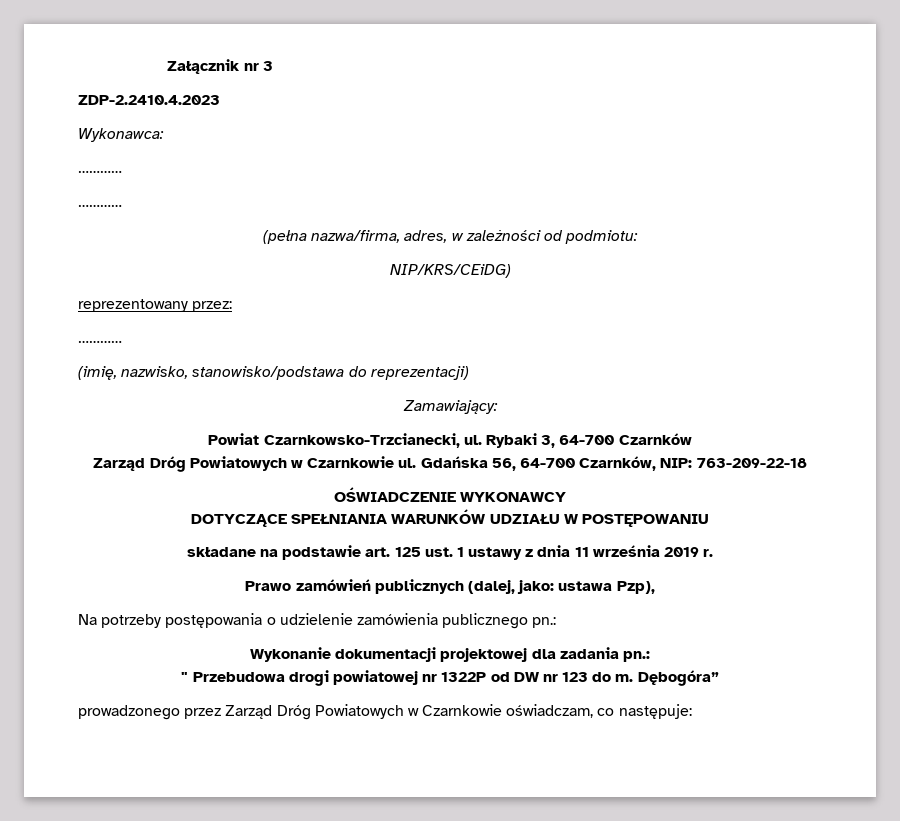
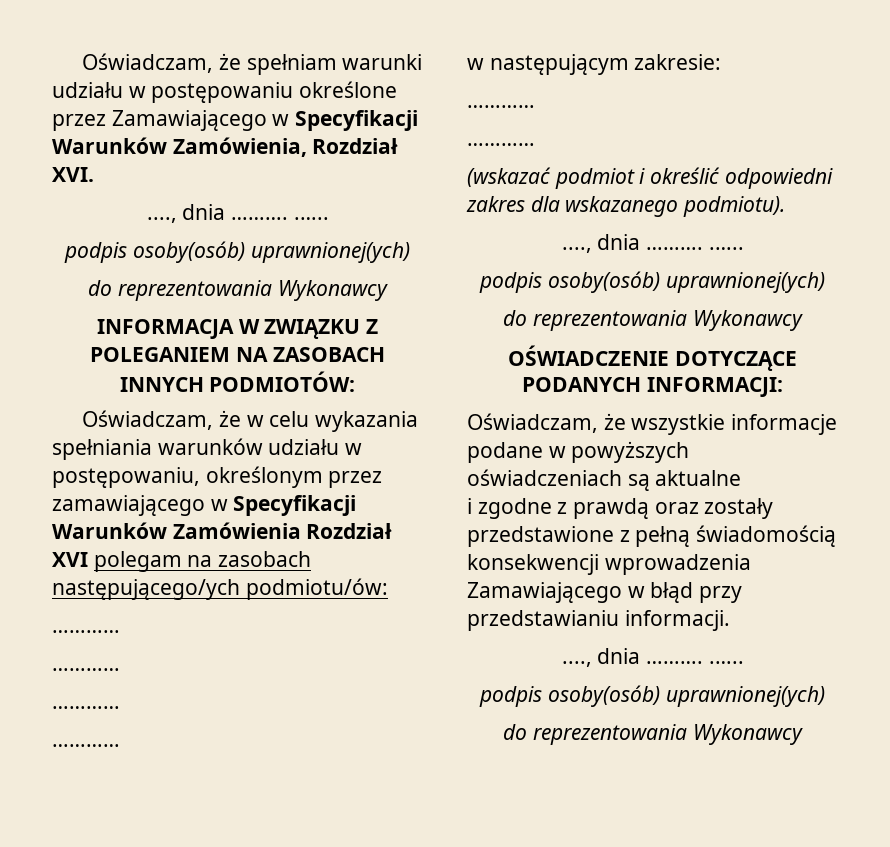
- Załącznik nr 3
- ZDP-2.2410.4.2023
- Wykonawca:
+ Oświadczam, że spełniam warunki udziału w postępowaniu określone przez Zamawiającego w Specyfikacji Warunków Zamówienia, Rozdział XVI.
+ ...., dnia ………. .…..
+ podpis osoby(osób) uprawnionej(ych)
+ do reprezentowania Wykonawcy
+ INFORMACJA W ZWIĄZKU Z POLEGANIEM NA ZASOBACH INNYCH PODMIOTÓW:
+ Oświadczam, że w celu wykazania spełniania warunków udziału w postępowaniu, określonym przez zamawiającego w Specyfikacji Warunków Zamówienia Rozdział XVI polegam na zasobach następującego/ych podmiotu/ów:
  …………
  …………
- (pełna nazwa/firma, adres, w zależności od podmiotu:
- NIP/KRS/CEiDG)
- reprezentowany przez:
  …………
- (imię, nazwisko, stanowisko/podstawa do reprezentacji)
- Zamawiający:
- Powiat Czarnkowsko-Trzcianecki, ul. Rybaki 3, 64-700 Czarnków
- Zarząd Dróg Powiatowych w Czarnkowie ul. Gdańska 56, 64-700 Czarnków, NIP: 763-209-22-18
- OŚWIADCZENIE WYKONAWCY
- DOTYCZĄCE SPEŁNIANIA WARUNKÓW UDZIAŁU W POSTĘPOWANIU
- składane na podstawie art. 125 ust. 1 ustawy z dnia 11 września 2019 r.
- Prawo zamówień publicznych (dalej, jako: ustawa Pzp),
- Na potrzeby postępowania o udzielenie zamówienia publicznego pn.:
- Wykonanie dokumentacji projektowej dla zadania pn.:
- " Przebudowa drogi powiatowej nr 1322P od DW nr 123 do m. Dębogóra”
- prowadzonego przez Zarząd Dróg Powiatowych w Czarnkowie oświadczam, co następuje:
+ …………
+ w następującym zakresie:
+ …………
+ …………
+ (wskazać podmiot i określić odpowiedni zakres dla wskazanego podmiotu).
+ ...., dnia ………. .…..
+ podpis osoby(osób) uprawnionej(ych)
+ do reprezentowania Wykonawcy
+ OŚWIADCZENIE DOTYCZĄCE PODANYCH INFORMACJI:
+ Oświadczam, że wszystkie informacje podane w powyższych oświadczeniach są aktualne
+ i zgodne z prawdą oraz zostały przedstawione z pełną świadomością konsekwencji wprowadzenia Zamawiającego w błąd przy przedstawianiu informacji.
+ ...., dnia ………. .…..
+ podpis osoby(osób) uprawnionej(ych)
+ do reprezentowania Wykonawcy

